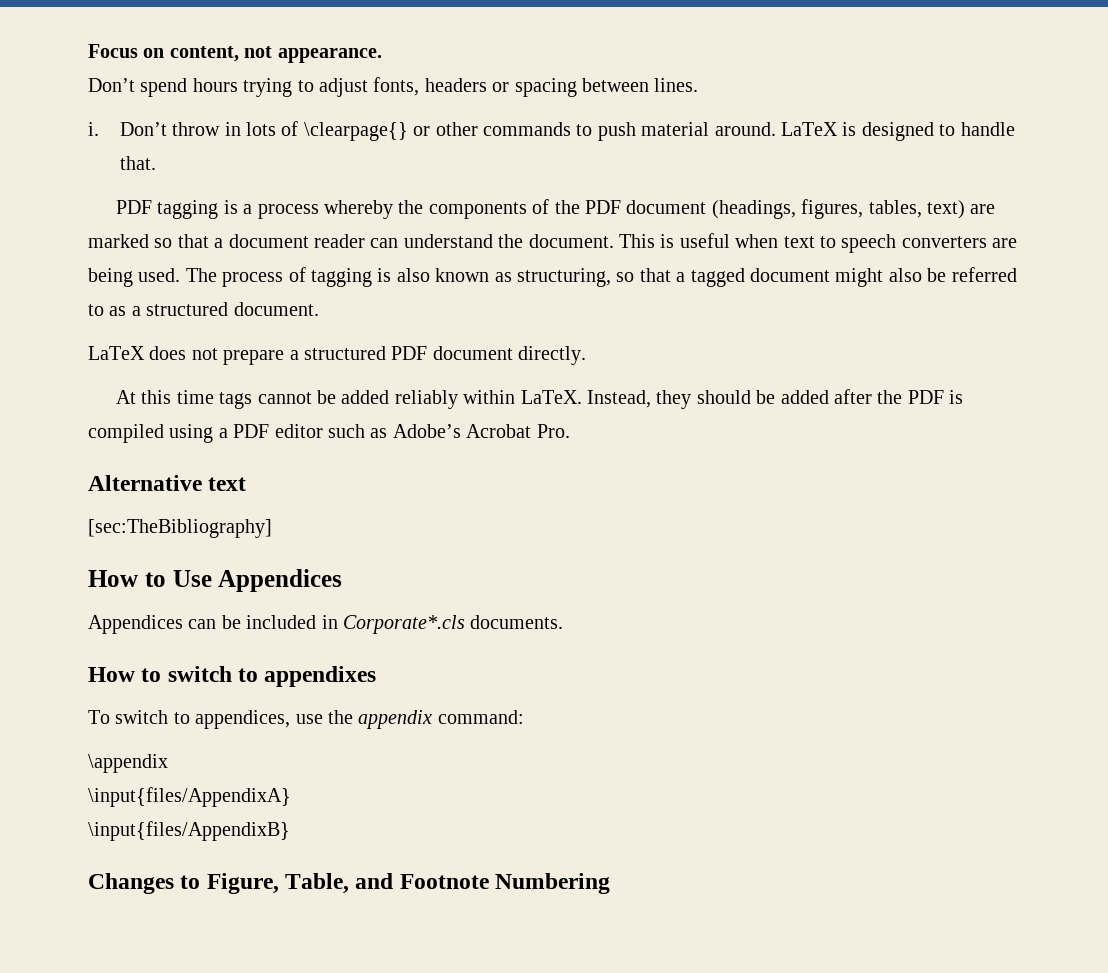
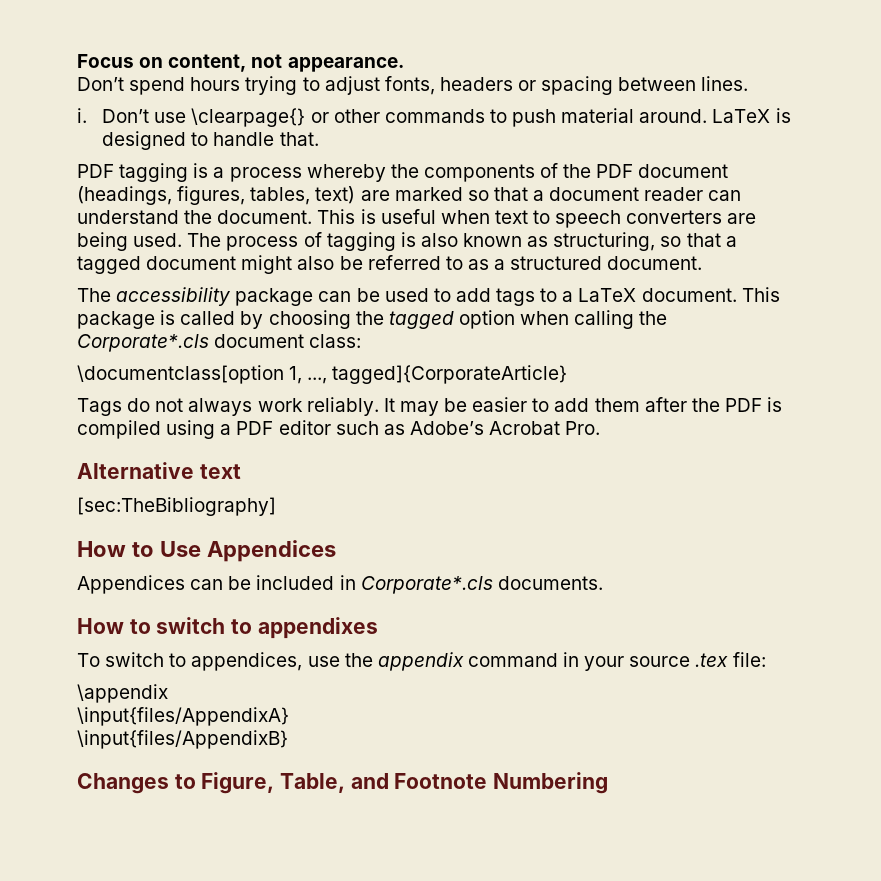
- Don’t throw in lots of \clearpage{} or other commands to push material around.
+ Don’t use \clearpage{} or other commands to push material around.
- LaTeX does not prepare a structured PDF document directly.
- At this time tags cannot be added reliably within LaTeX. Instead, they should be added after the PDF is compiled using a PDF editor such as Adobe’s Acrobat Pro.
+ The accessibility package can be used to add tags to a LaTeX document. This package is called by choosing the tagged option when calling the Corporate*.cls document class:
+ \documentclass[option 1, ..., tagged]{CorporateArticle}
+ Tags do not always work reliably. It may be easier to add them after the PDF is compiled using a PDF editor such as Adobe’s Acrobat Pro.
- To switch to appendices, use the appendix command:
+ To switch to appendices, use the appendix command in your source .tex file:

